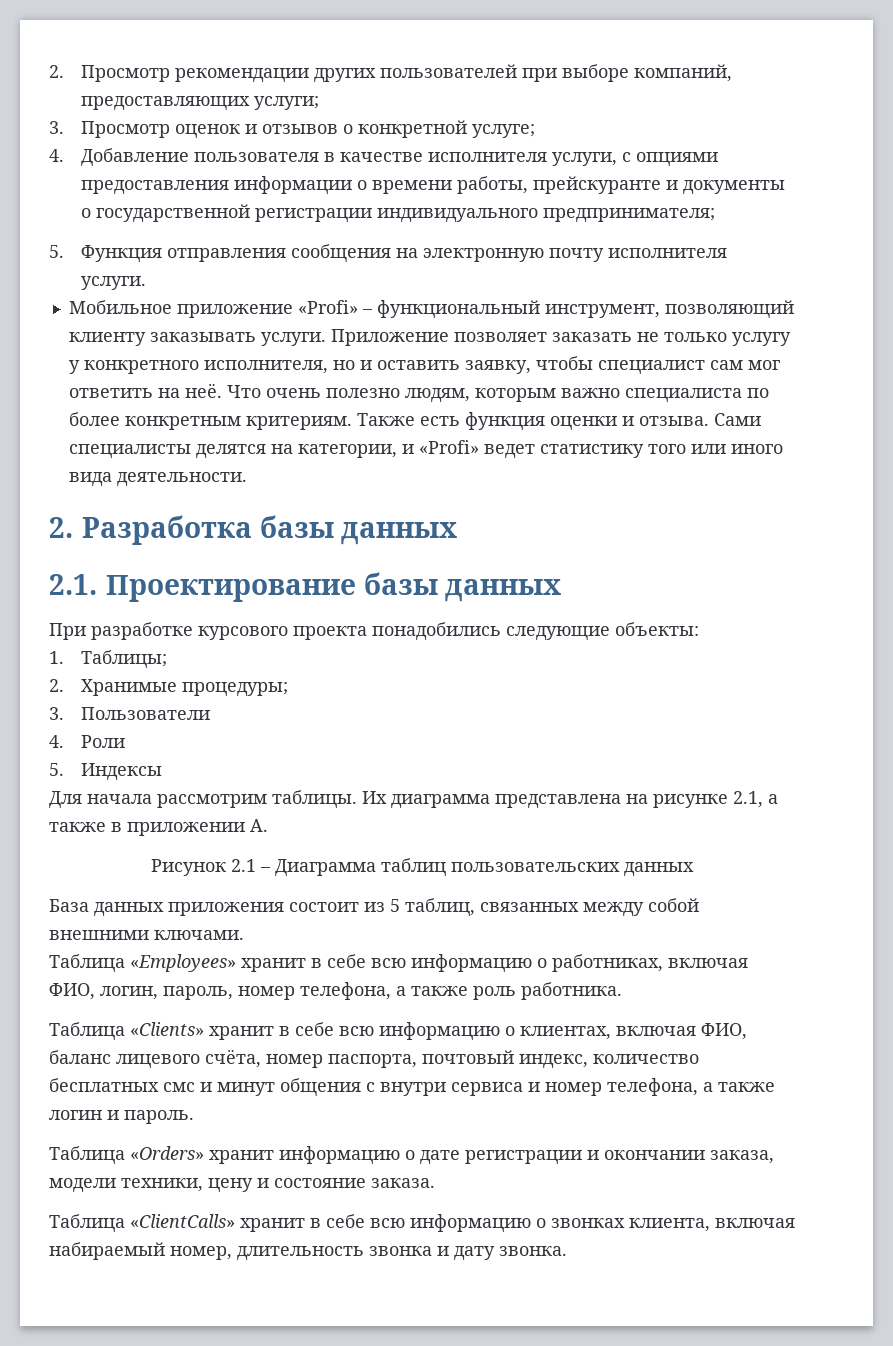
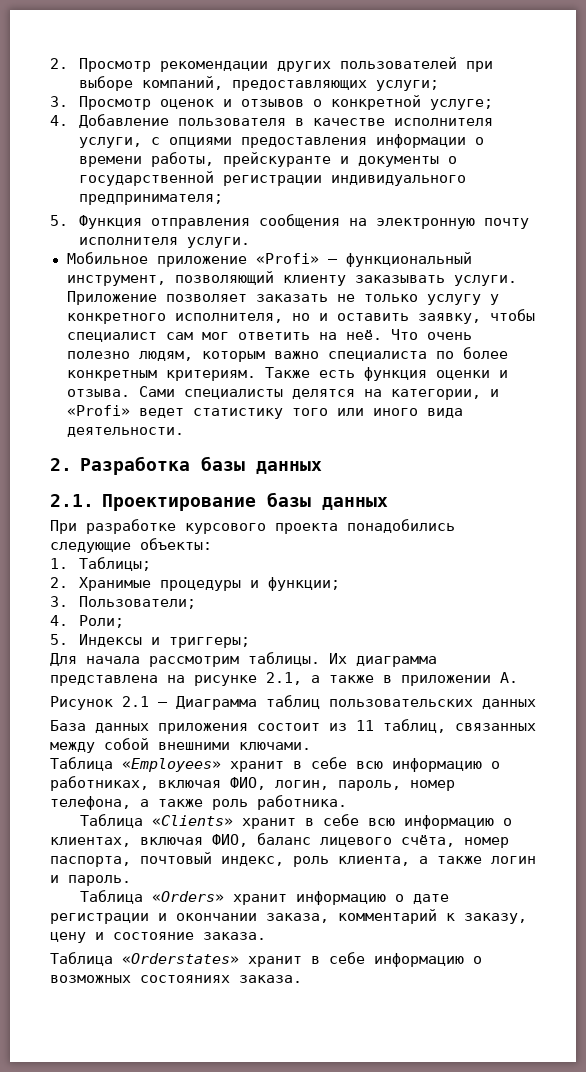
- 2. Хранимые процедуры;
- 3. Пользователи
- 4. Роли
+ 2. Хранимые процедуры и функции;
+ 3. Пользователи;
+ 4. Роли;
- 5. Индексы
+ 5. Индексы и триггеры;
- База данных приложения состоит из 5 таблиц, связанных между собой внешними ключами.
+ База данных приложения состоит из 11 таблиц, связанных между собой внешними ключами.
- Таблица «Clients» хранит в себе всю информацию о клиентах, включая ФИО, баланс лицевого счёта, номер паспорта, почтовый индекс, количество бесплатных смс и минут общения с внутри сервиса и номер телефона, а также логин и пароль.
+ Таблица «Clients» хранит в себе всю информацию о клиентах, включая ФИО, баланс лицевого счёта, номер паспорта, почтовый индекс, роль клиента, а также логин и пароль.
- Таблица «Orders» хранит информацию о дате регистрации и окончании заказа, модели техники, цену и состояние заказа.
+ Таблица «Orders» хранит информацию о дате регистрации и окончании заказа, комментарий к заказу, цену и состояние заказа.
- Таблица «ClientCalls» хранит в себе всю информацию о звонках клиента, включая набираемый номер, длительность звонка и дату звонка.
+ Таблица «Orderstates» хранит в себе информацию о возможных состояниях заказа.

